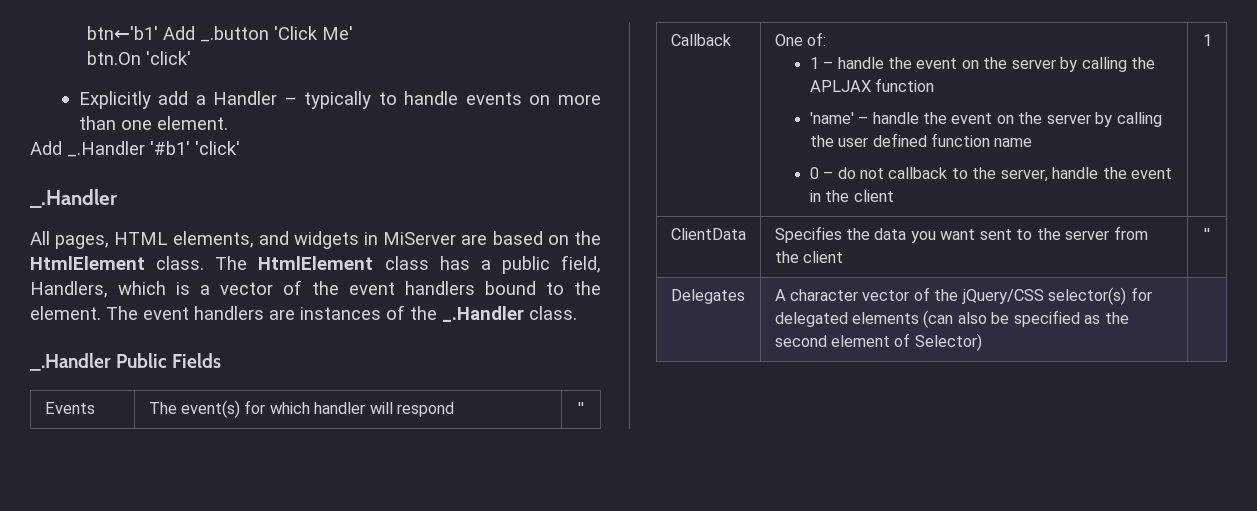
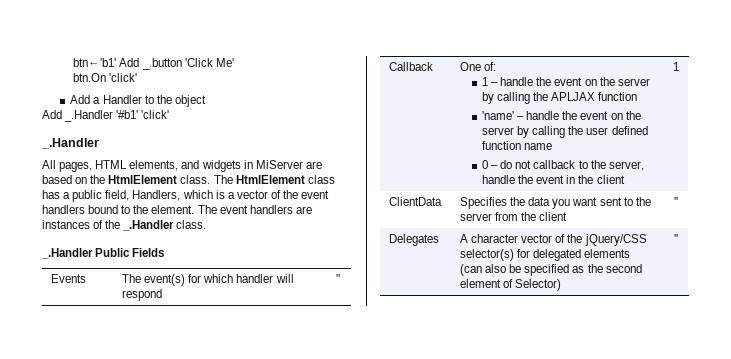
- Explicitly add a Handler – typically to handle events on more than one element.
+ Add a Handler to the object
- Delegates | A character vector of the jQuery/CSS selector(s) for delegated elements (can also be specified as the second element of Selector) |
+ Delegates | A character vector of the jQuery/CSS selector(s) for delegated elements (can also be specified as the second element of Selector) | ''

